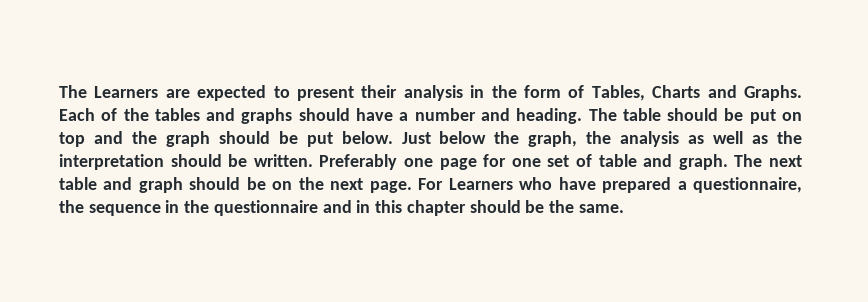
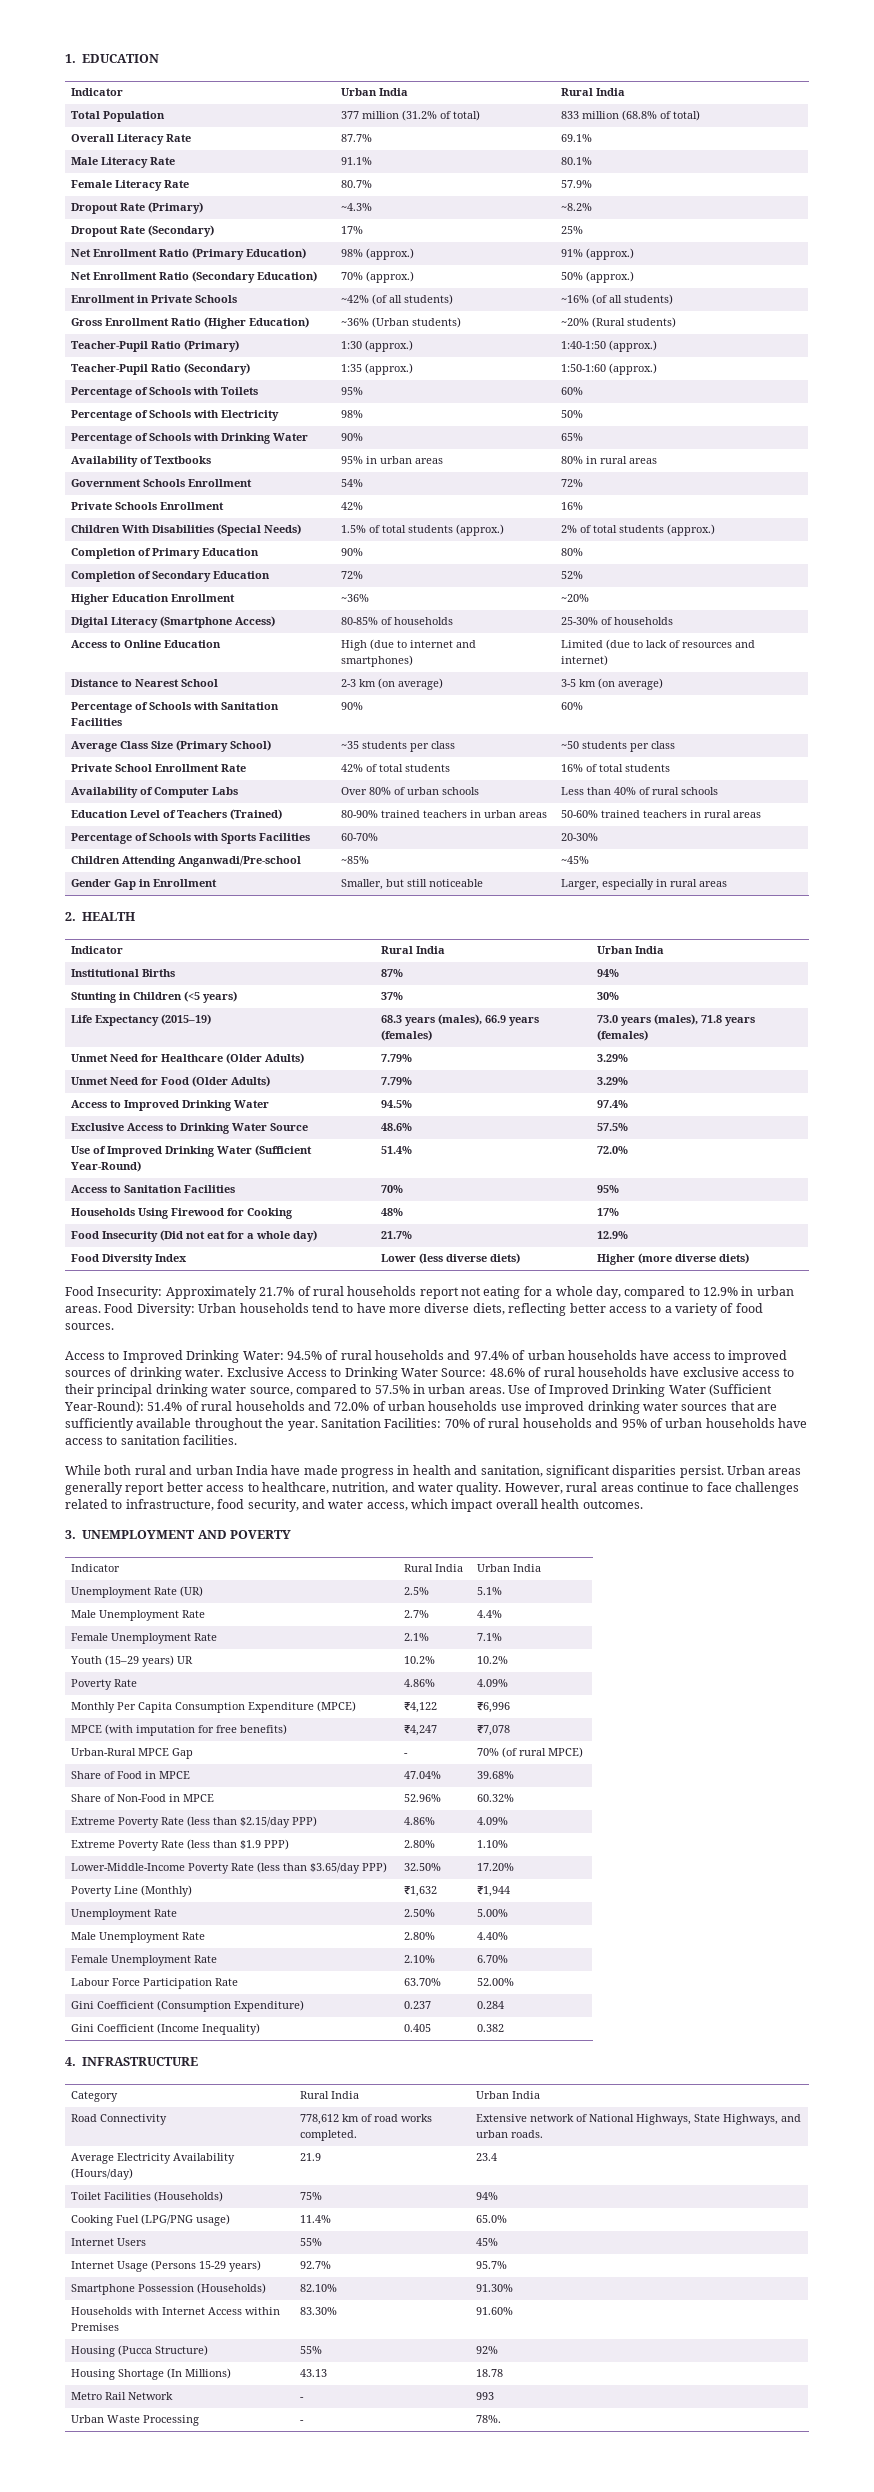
- The Learners are expected to present their analysis in the form of Tables, Charts and Graphs. Each of the tables and graphs should have a number and heading. The table should be put on top and the graph should be put below. Just below the graph, the analysis as well as the interpretation should be written. Preferably one page for one set of table and graph. The next table and graph should be on the next page. For Learners who have prepared a questionnaire, the sequence in the questionnaire and in this chapter should be the same.
+ 1. EDUCATION
+ Indicator | Urban India | Rural India
+ Total Population | 377 million (31.2% of total) | 833 million (68.8% of total)
+ Overall Literacy Rate | 87.7% | 69.1%
+ Male Literacy Rate | 91.1% | 80.1%
+ Female Literacy Rate | 80.7% | 57.9%
+ Dropout Rate (Primary) | ~4.3% | ~8.2%
+ Dropout Rate (Secondary) | 17% | 25%
+ Net Enrollment Ratio (Primary Education) | 98% (approx.) | 91% (approx.)
+ Net Enrollment Ratio (Secondary Education) | 70% (approx.) | 50% (approx.)
+ Enrollment in Private Schools | ~42% (of all students) | ~16% (of all students)
+ Gross Enrollment Ratio (Higher Education) | ~36% (Urban students) | ~20% (Rural students)
+ Teacher-Pupil Ratio (Primary) | 1:30 (approx.) | 1:40-1:50 (approx.)
+ Teacher-Pupil Ratio (Secondary) | 1:35 (approx.) | 1:50-1:60 (approx.)
+ Percentage of Schools with Toilets | 95% | 60%
+ Percentage of Schools with Electricity | 98% | 50%
+ Percentage of Schools with Drinking Water | 90% | 65%
+ Availability of Textbooks | 95% in urban areas | 80% in rural areas
+ Government Schools Enrollment | 54% | 72%
+ Private Schools Enrollment | 42% | 16%
+ Children With Disabilities (Special Needs) | 1.5% of total students (approx.) | 2% of total students (approx.)
+ Completion of Primary Education | 90% | 80%
+ Completion of Secondary Education | 72% | 52%
+ Higher Education Enrollment | ~36% | ~20%
+ Digital Literacy (Smartphone Access) | 80-85% of households | 25-30% of households
+ Access to Online Education | High (due to internet and smartphones) | Limited (due to lack of resources and internet)
+ Distance to Nearest School | 2-3 km (on average) | 3-5 km (on average)
+ Percentage of Schools with Sanitation Facilities | 90% | 60%
+ Average Class Size (Primary School) | ~35 students per class | ~50 students per class
+ Private School Enrollment Rate | 42% of total students | 16% of total students
+ Availability of Computer Labs | Over 80% of urban schools | Less than 40% of rural schools
+ Education Level of Teachers (Trained) | 80-90% trained teachers in urban areas | 50-60% trained teachers in rural areas
+ Percentage of Schools with Sports Facilities | 60-70% | 20-30%
+ Children Attending Anganwadi/Pre-school | ~85% | ~45%
+ Gender Gap in Enrollment | Smaller, but still noticeable | Larger, especially in rural areas
+ 2. HEALTH
+ Indicator | Rural India | Urban India
+ Institutional Births | 87% | 94%
+ Stunting in Children (<5 years) | 37% | 30%
+ Life Expectancy (2015–19) | 68.3 years (males), 66.9 years (females) | 73.0 years (males), 71.8 years (females)
+ Unmet Need for Healthcare (Older Adults) | 7.79% | 3.29%
+ Unmet Need for Food (Older Adults) | 7.79% | 3.29%
+ Access to Improved Drinking Water | 94.5% | 97.4%
+ Exclusive Access to Drinking Water Source | 48.6% | 57.5%
+ Use of Improved Drinking Water (Sufficient Year-Round) | 51.4% | 72.0%
+ Access to Sanitation Facilities | 70% | 95%
+ Households Using Firewood for Cooking | 48% | 17%
+ Food Insecurity (Did not eat for a whole day) | 21.7% | 12.9%
+ Food Diversity Index | Lower (less diverse diets) | Higher (more diverse diets)
+ Food Insecurity: Approximately 21.7% of rural households report not eating for a whole day, compared to 12.9% in urban areas. Food Diversity: Urban households tend to have more diverse diets, reflecting better access to a variety of food sources.
+ Access to Improved Drinking Water: 94.5% of rural households and 97.4% of urban households have access to improved sources of drinking water. Exclusive Access to Drinking Water Source: 48.6% of rural households have exclusive access to their principal drinking water source, compared to 57.5% in urban areas. Use of Improved Drinking Water (Sufficient Year-Round): 51.4% of rural households and 72.0% of urban households use improved drinking water sources that are sufficiently available throughout the year. Sanitation Facilities: 70% of rural households and 95% of urban households have access to sanitation facilities.
+ While both rural and urban India have made progress in health and sanitation, significant disparities persist. Urban areas generally report better access to healthcare, nutrition, and water quality. However, rural areas continue to face challenges related to infrastructure, food security, and water access, which impact overall health outcomes.
+ 3. UNEMPLOYMENT AND POVERTY
+ Indicator | Rural India | Urban India
+ Unemployment Rate (UR) | 2.5% | 5.1%
+ Male Unemployment Rate | 2.7% | 4.4%
+ Female Unemployment Rate | 2.1% | 7.1%
+ Youth (15–29 years) UR | 10.2% | 10.2%
+ Poverty Rate | 4.86% | 4.09%
+ Monthly Per Capita Consumption Expenditure (MPCE) | ₹4,122 | ₹6,996
+ MPCE (with imputation for free benefits) | ₹4,247 | ₹7,078
+ Urban-Rural MPCE Gap | - | 70% (of rural MPCE)
+ Share of Food in MPCE | 47.04% | 39.68%
+ Share of Non-Food in MPCE | 52.96% | 60.32%
+ Extreme Poverty Rate (less than $2.15/day PPP) | 4.86% | 4.09%
+ Extreme Poverty Rate (less than $1.9 PPP) | 2.80% | 1.10%
+ Lower-Middle-Income Poverty Rate (less than $3.65/day PPP) | 32.50% | 17.20%
+ Poverty Line (Monthly) | ₹1,632 | ₹1,944
+ Unemployment Rate | 2.50% | 5.00%
+ Male Unemployment Rate | 2.80% | 4.40%
+ Female Unemployment Rate | 2.10% | 6.70%
+ Labour Force Participation Rate | 63.70% | 52.00%
+ Gini Coefficient (Consumption Expenditure) | 0.237 | 0.284
+ Gini Coefficient (Income Inequality) | 0.405 | 0.382
+ 4. INFRASTRUCTURE
+ Category | Rural India | Urban India
+ Road Connectivity | 778,612 km of road works completed. | Extensive network of National Highways, State Highways, and urban roads.
+ Average Electricity Availability (Hours/day) | 21.9 | 23.4
+ Toilet Facilities (Households) | 75% | 94%
+ Cooking Fuel (LPG/PNG usage) | 11.4% | 65.0%
+ Internet Users | 55% | 45%
+ Internet Usage (Persons 15-29 years) | 92.7% | 95.7%
+ Smartphone Possession (Households) | 82.10% | 91.30%
+ Households with Internet Access within Premises | 83.30% | 91.60%
+ Housing (Pucca Structure) | 55% | 92%
+ Housing Shortage (In Millions) | 43.13 | 18.78
+ Metro Rail Network | - | 993
+ Urban Waste Processing | - | 78%.

